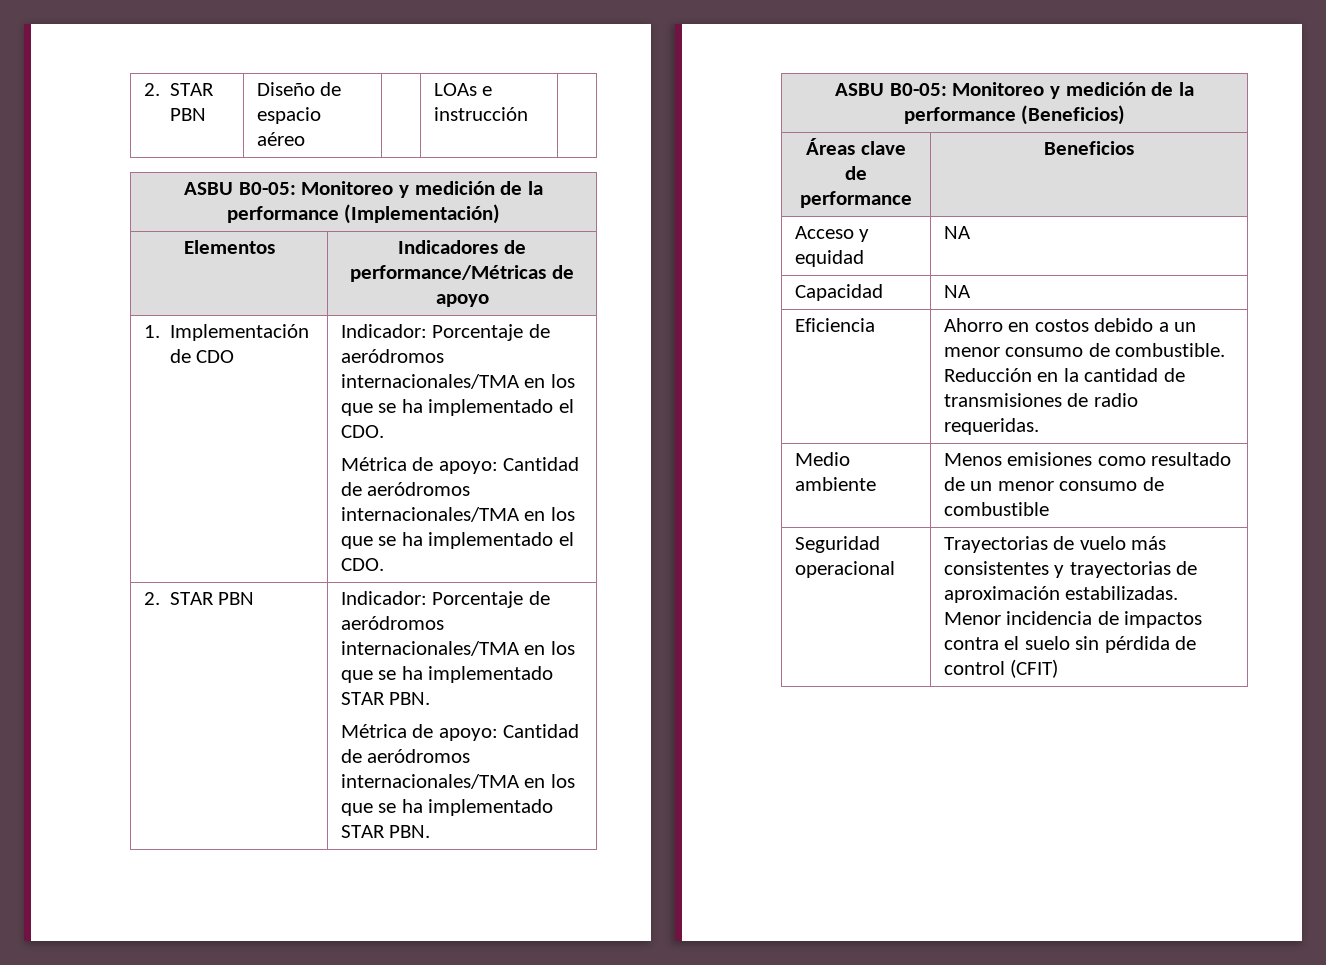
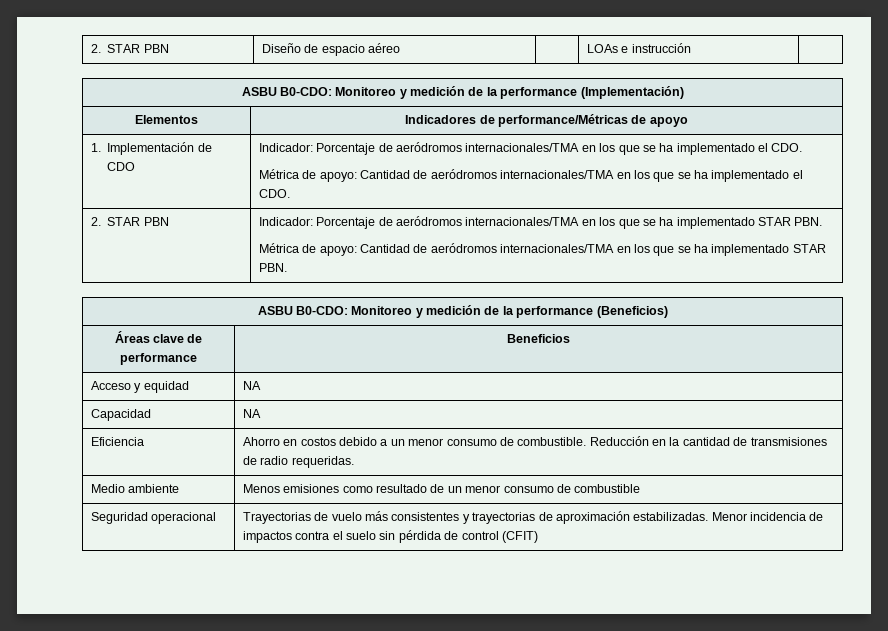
- ASBU B0-05: Monitoreo y medición de la performance (Implementación)
+ ASBU B0-CDO: Monitoreo y medición de la performance (Implementación)
- ASBU B0-05: Monitoreo y medición de la performance (Beneficios)
+ ASBU B0-CDO: Monitoreo y medición de la performance (Beneficios)

